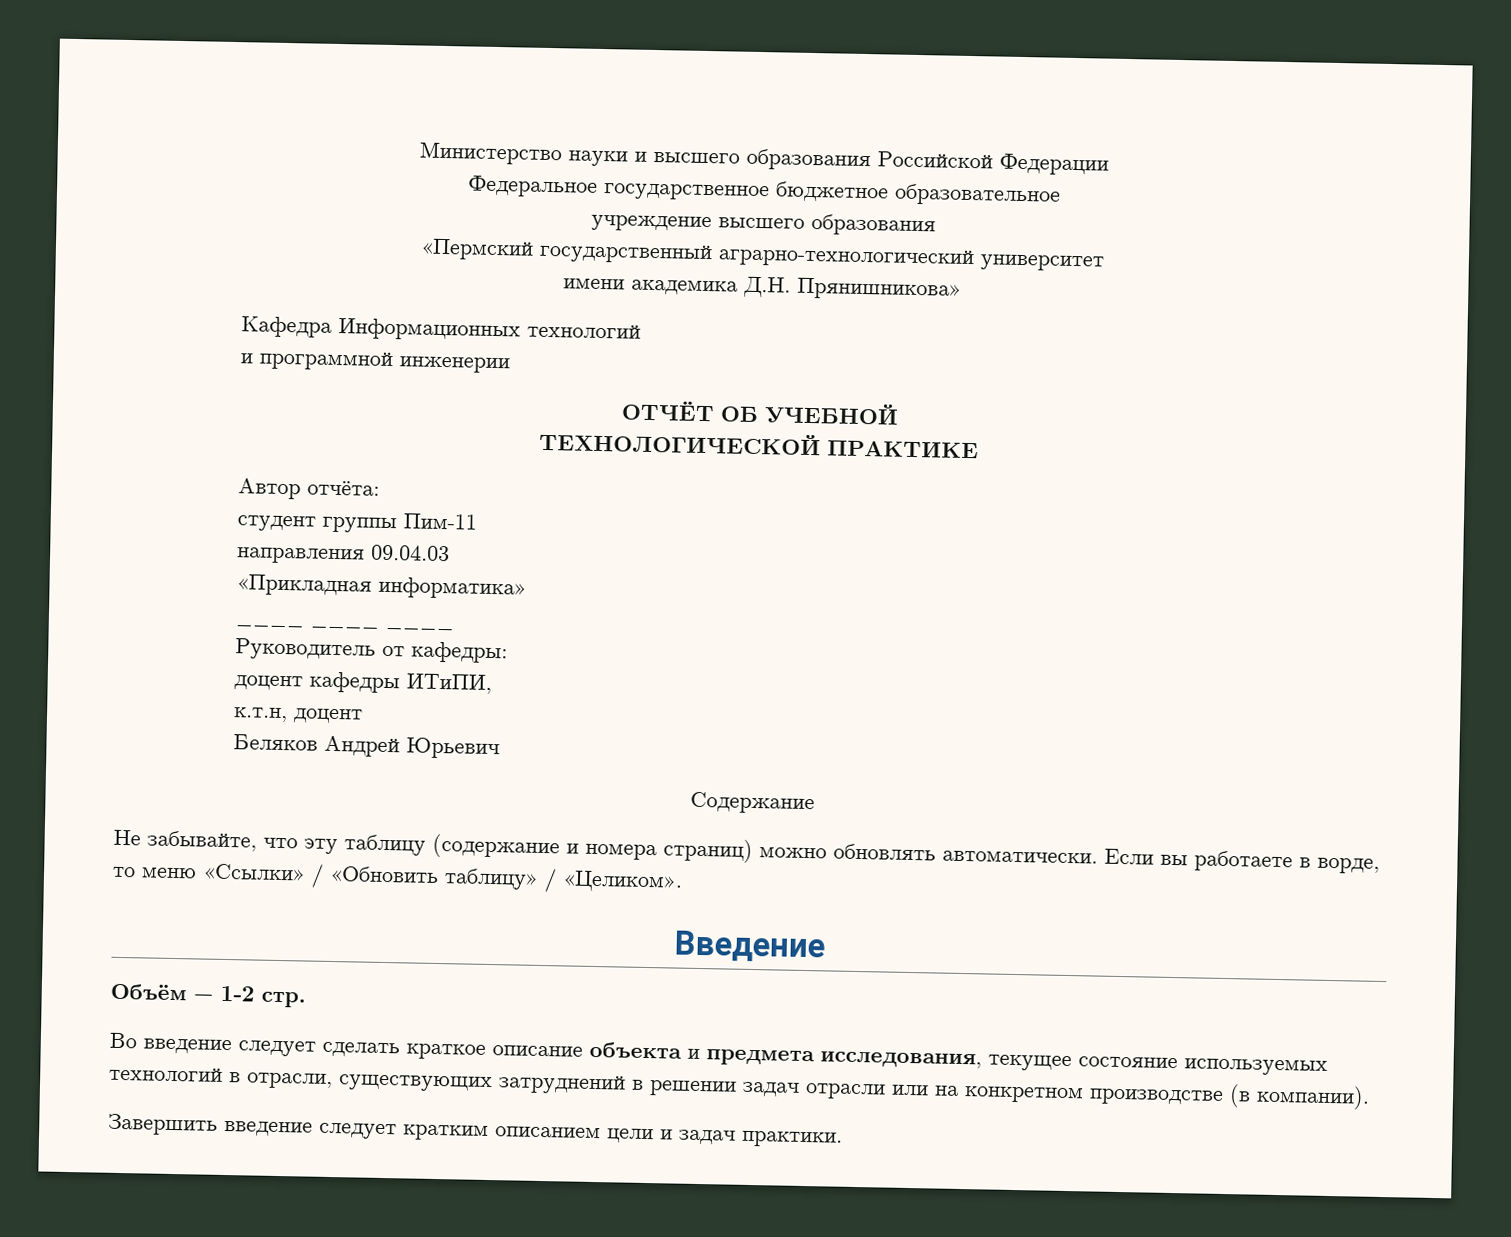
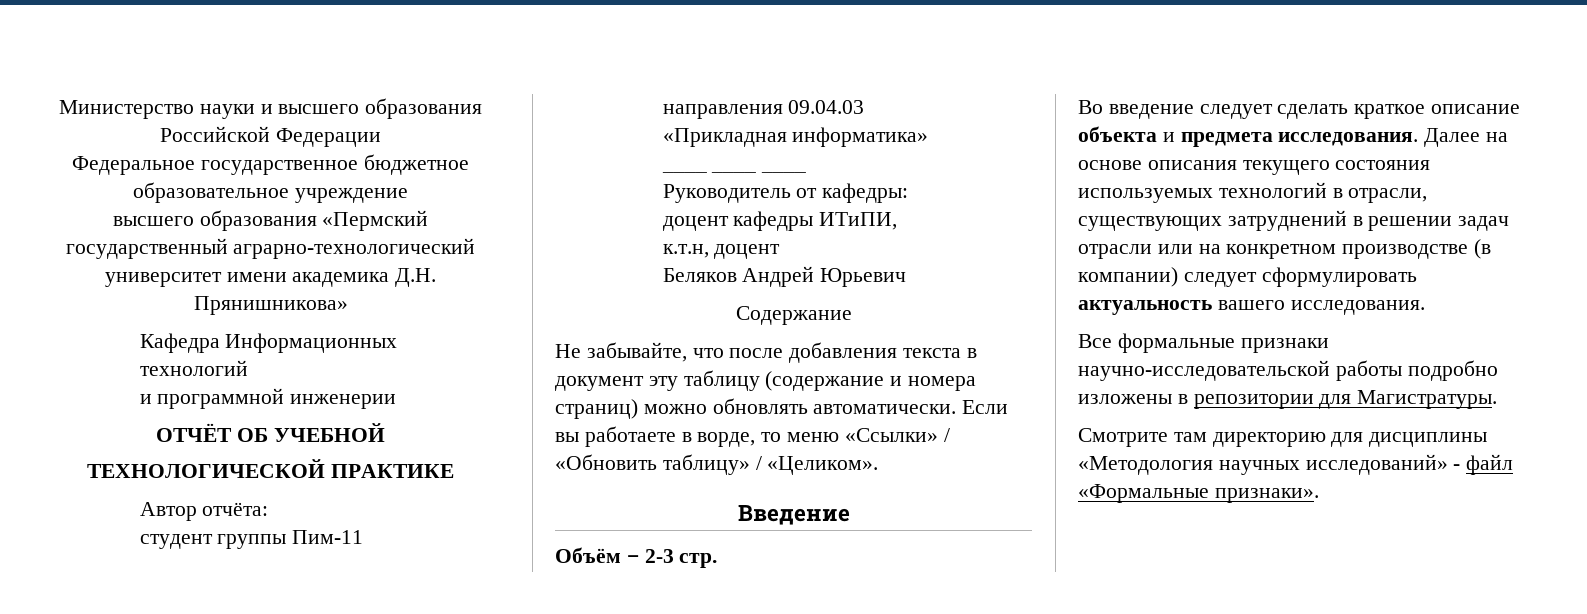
- Федеральное государственное бюджетное образовательное
- учреждение высшего образования
- «Пермский государственный аграрно-технологический университет
- имени академика Д.Н. Прянишникова»
+ Федеральное государственное бюджетное образовательное учреждение
+ высшего образования «Пермский государственный аграрно-технологический университет имени академика Д.Н. Прянишникова»
- Не забывайте, что эту таблицу (содержание и номера страниц) можно обновлять автоматически.
+ Не забывайте, что после добавления текста в документ эту таблицу (содержание и номера страниц) можно обновлять автоматически.
- Объём − 1-2 стр.
+ Объём − 2-3 стр.
- Во введение следует сделать краткое описание объекта и предмета исследования, текущее состояние используемых технологий в отрасли, существующих затруднений в решении задач отрасли или на конкретном производстве (в компании).
- Завершить введение следует кратким описанием цели и задач практики.
+ Во введение следует сделать краткое описание объекта и предмета исследования. Далее на основе описания текущего состояния используемых технологий в отрасли, существующих затруднений в решении задач отрасли или на конкретном производстве (в компании) следует сформулировать актуальность вашего исследования.
+ Все формальные признаки научно-исследовательской работы подробно изложены в репозитории для Магистратуры.
+ Смотрите там директорию для дисциплины «Методология научных исследований» - файл «Формальные признаки».

